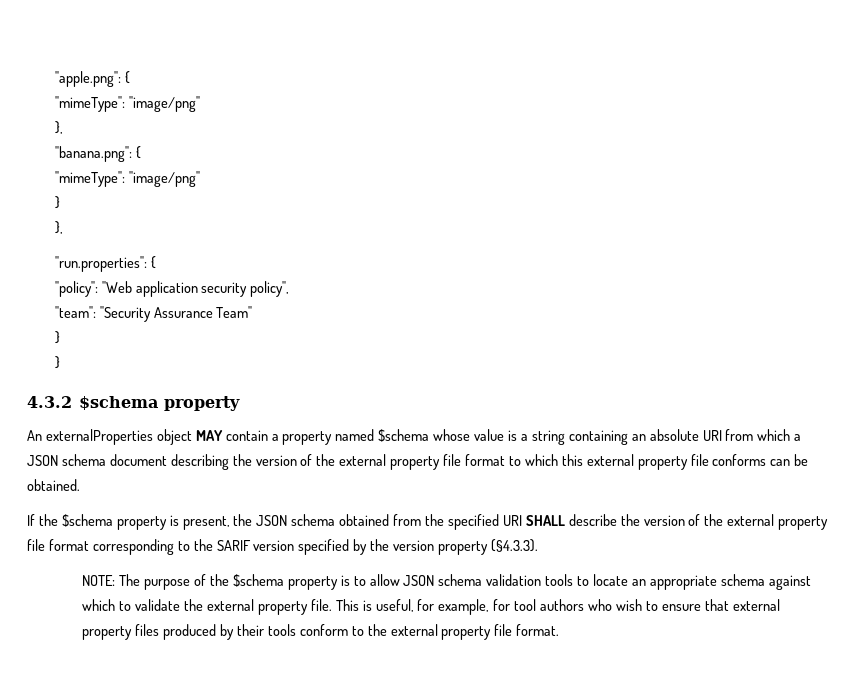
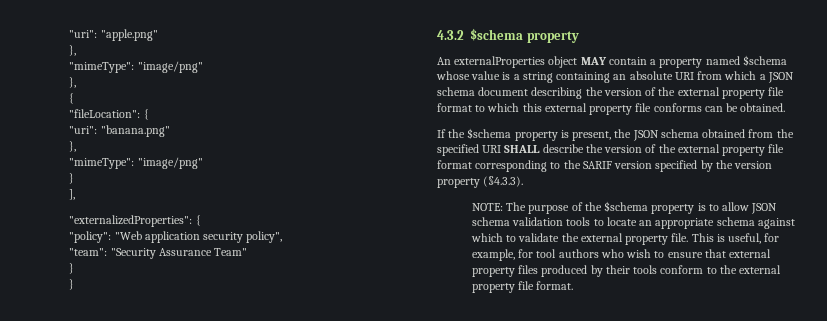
- "apple.png": {
+ "uri": "apple.png"
+ },
  "mimeType": "image/png"
  },
- "banana.png": {
+ {
+ "fileLocation": {
+ "uri": "banana.png"
+ },
  "mimeType": "image/png"
  }
- },
- "run.properties": {
+ ],
+ "externalizedProperties": {

